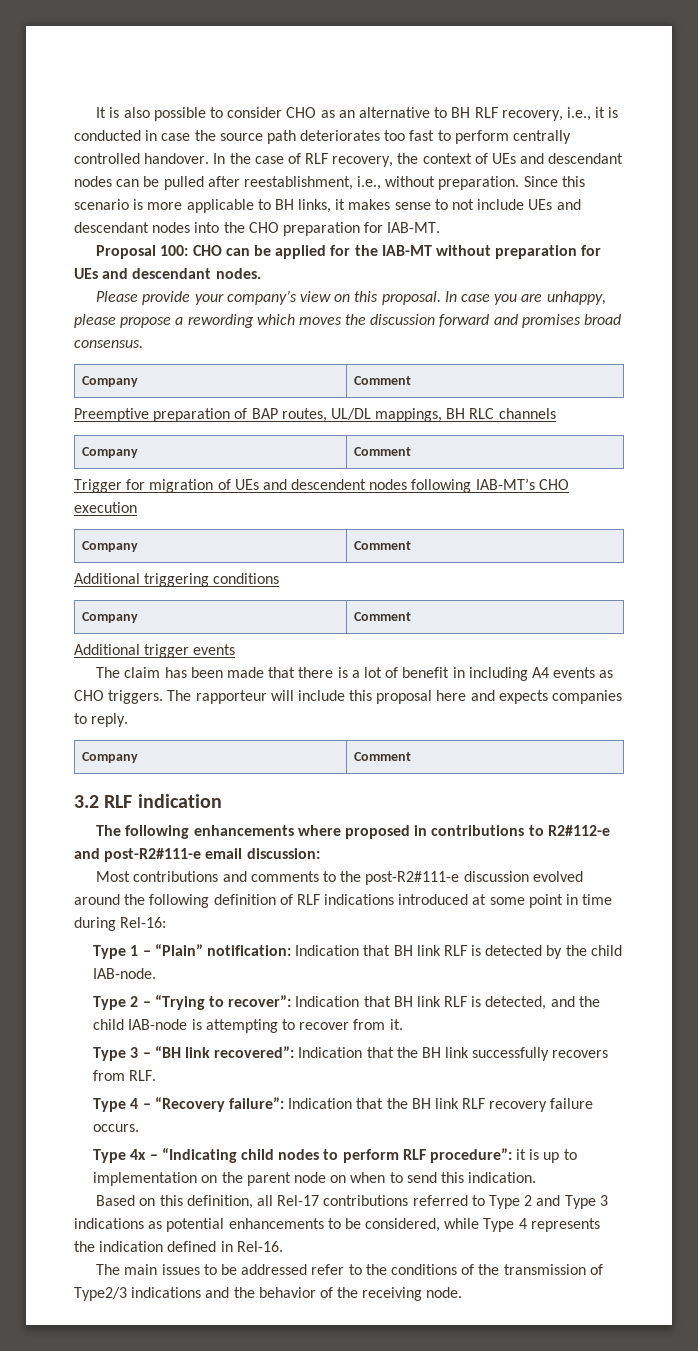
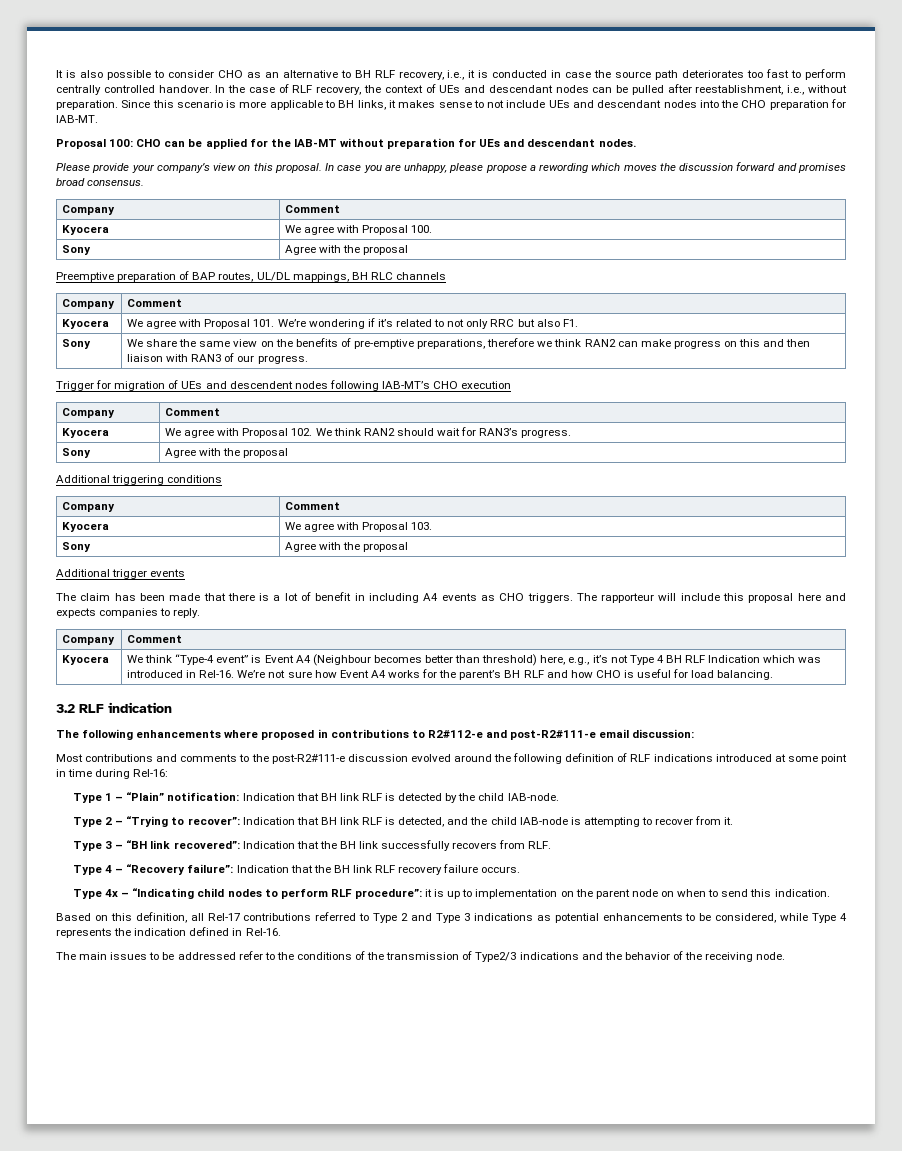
+ Kyocera | We agree with Proposal 100.
+ Sony | Agree with the proposal
+ Kyocera | We agree with Proposal 101. We’re wondering if it’s related to not only RRC but also F1.
+ Sony | We share the same view on the benefits of pre-emptive preparations, therefore we think RAN2 can make progress on this and then liaison with RAN3 of our progress.
+ Kyocera | We agree with Proposal 102. We think RAN2 should wait for RAN3’s progress.
+ Sony | Agree with the proposal
+ Kyocera | We agree with Proposal 103.
+ Sony | Agree with the proposal
+ Kyocera | We think “Type-4 event” is Event A4 (Neighbour becomes better than threshold) here, e.g., it’s not Type 4 BH RLF Indication which was introduced in Rel-16. We’re not sure how Event A4 works for the parent’s BH RLF and how CHO is useful for load balancing.

